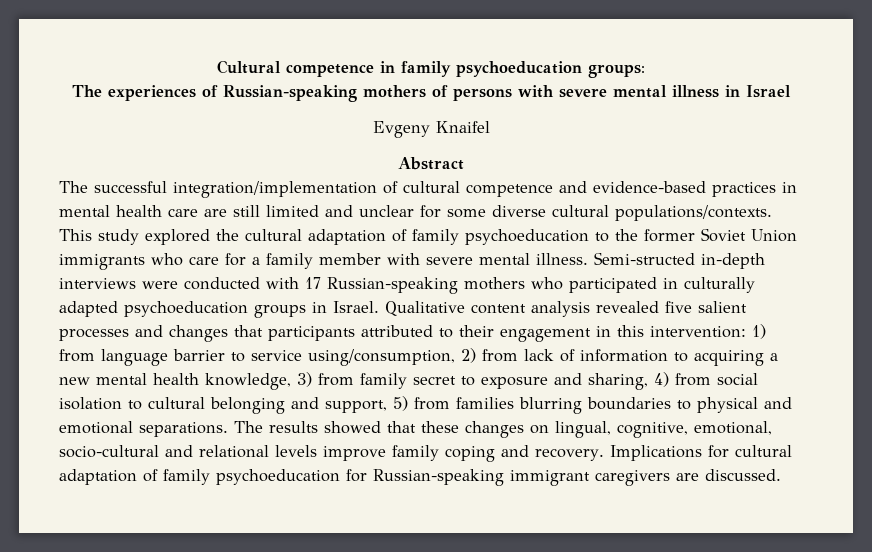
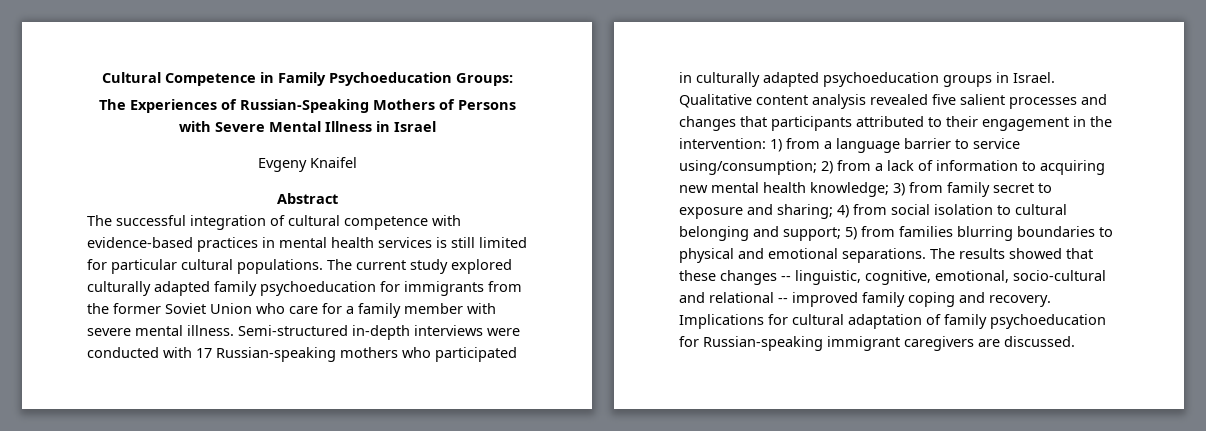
- Cultural competence in family psychoeducation groups:
- The experiences of Russian-speaking mothers of persons with severe mental illness in Israel
+ Cultural Competence in Family Psychoeducation Groups:
+ The Experiences of Russian-Speaking Mothers of Persons with Severe Mental Illness in Israel
- The successful integration/implementation of cultural competence and evidence-based practices in mental health care are still limited and unclear for some diverse cultural populations/contexts. This study explored the cultural adaptation of family psychoeducation to the former Soviet Union immigrants who care for a family member with severe mental illness.
+ The successful integration of cultural competence with evidence-based practices in mental health services is still limited for particular cultural populations. The current study explored culturally adapted family psychoeducation for immigrants from the former Soviet Union who care for a family member with severe mental illness.
- Semi-structed in-depth interviews were conducted with 17 Russian-speaking mothers who participated in culturally adapted psychoeducation groups in Israel.
+ Semi-structured in-depth interviews were conducted with 17 Russian-speaking mothers who participated in culturally adapted psychoeducation groups in Israel.
- Qualitative content analysis revealed five salient processes and changes that participants attributed to their engagement in this intervention: 1) from language barrier to service using/consumption, 2) from lack of information to acquiring a new mental health knowledge, 3) from family secret to exposure and sharing, 4) from social isolation to cultural belonging and support, 5) from families blurring boundaries to physical and emotional separations.
+ Qualitative content analysis revealed five salient processes and changes that participants attributed to their engagement in the intervention: 1) from a language barrier to service using/consumption; 2) from a lack of information to acquiring new mental health knowledge; 3) from family secret to exposure and sharing; 4) from social isolation to cultural belonging and support; 5) from families blurring boundaries to physical and emotional separations.
- The results showed that these changes on lingual, cognitive, emotional, socio-cultural and relational levels improve family coping and recovery.
+ The results showed that these changes -- linguistic, cognitive, emotional, socio-cultural and relational -- improved family coping and recovery.

